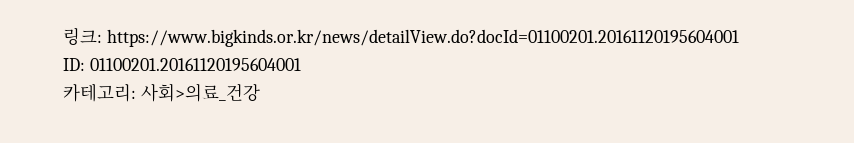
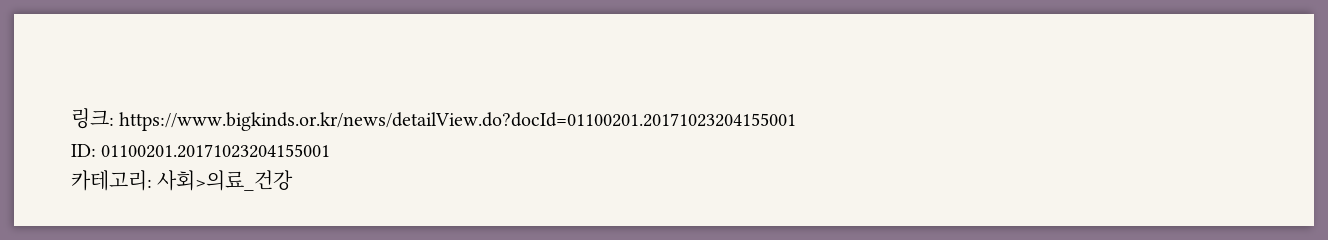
- 링크: https://www.bigkinds.or.kr/news/detailView.do?docId=01100201.20161120195604001
+ 링크: https://www.bigkinds.or.kr/news/detailView.do?docId=01100201.20171023204155001
- ID: 01100201.20161120195604001
+ ID: 01100201.20171023204155001

